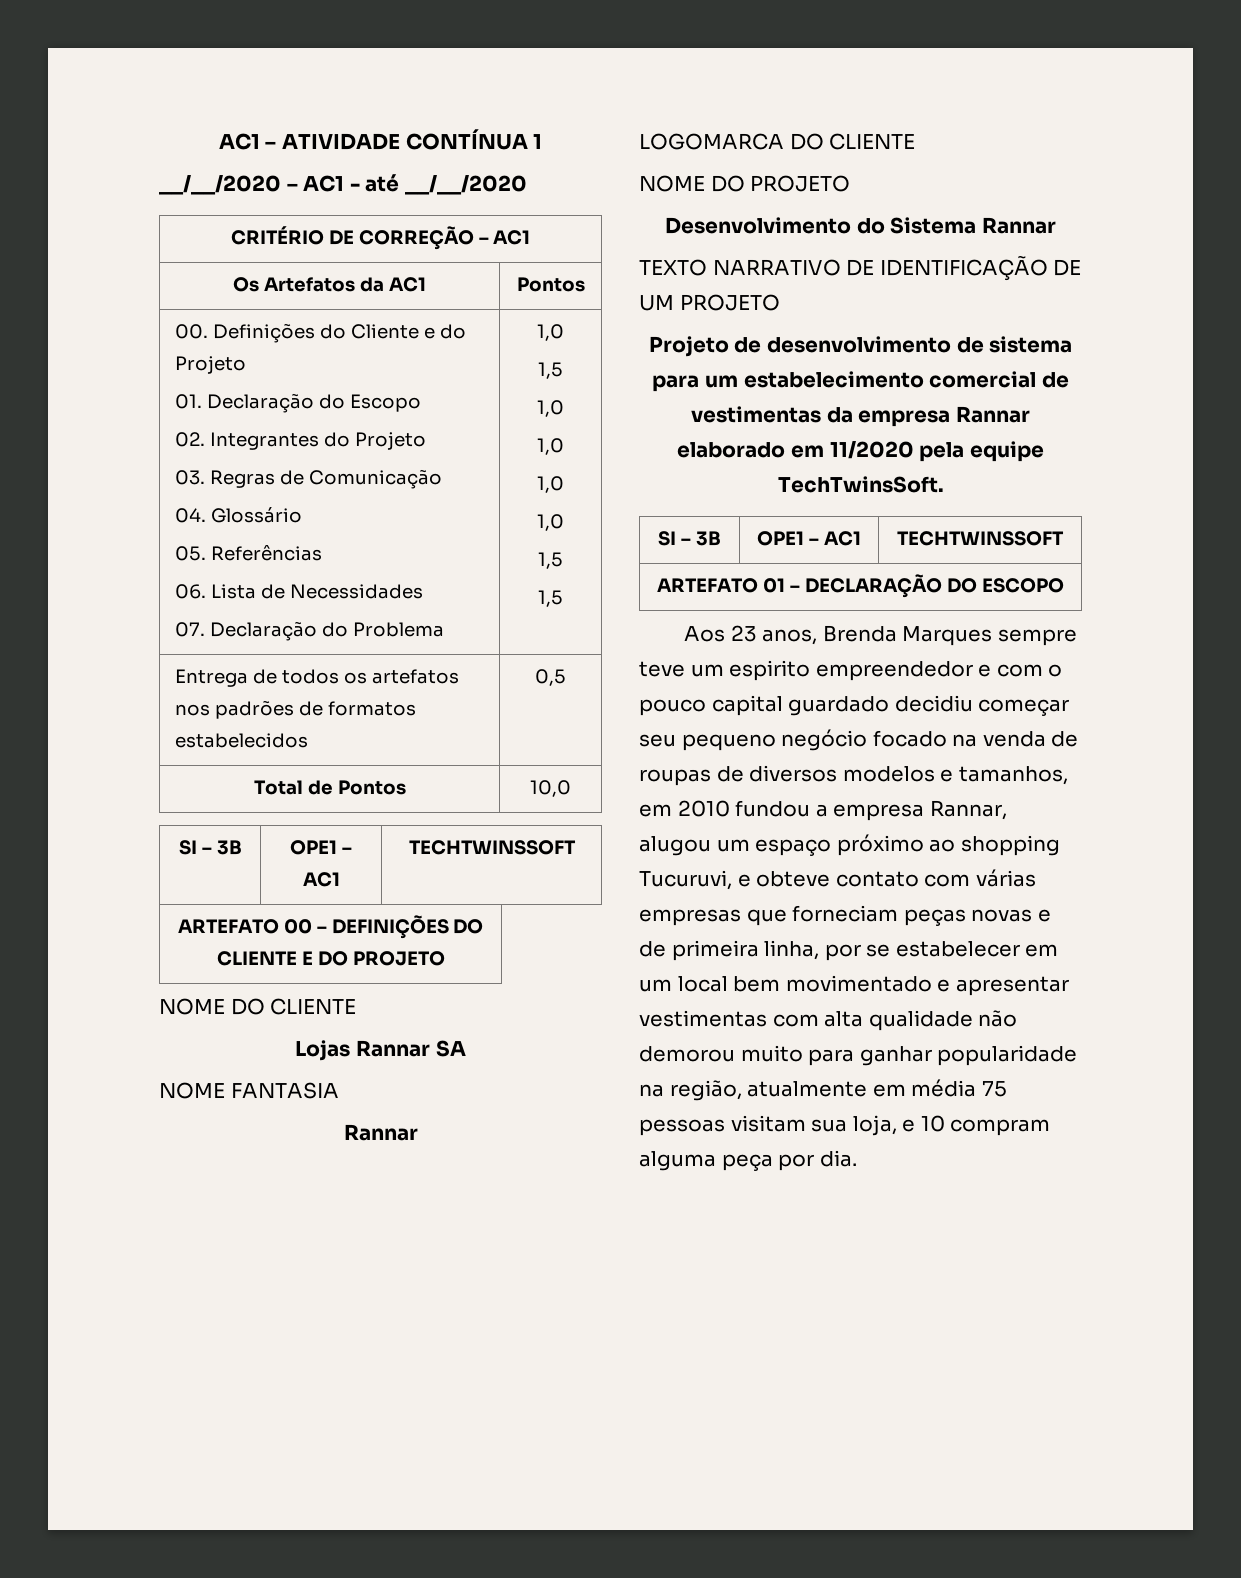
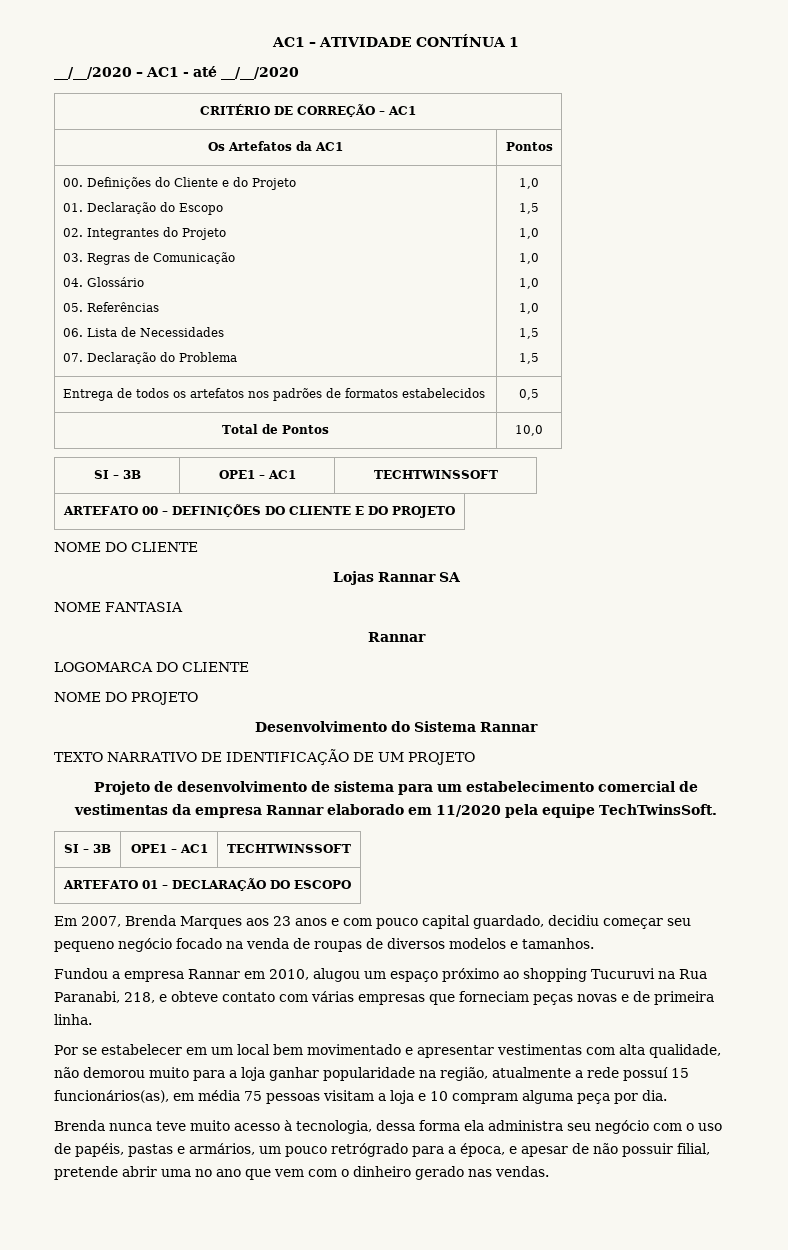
- Aos 23 anos, Brenda Marques sempre teve um espirito empreendedor e com o pouco capital guardado decidiu começar seu pequeno negócio focado na venda de roupas de diversos modelos e tamanhos, em 2010 fundou a empresa Rannar, alugou um espaço próximo ao shopping Tucuruvi, e obteve contato com várias empresas que forneciam peças novas e de primeira linha, por se estabelecer em um local bem movimentado e apresentar vestimentas com alta qualidade não demorou muito para ganhar popularidade na região, atualmente em média 75 pessoas visitam sua loja, e 10 compram alguma peça por dia.
+ Em 2007, Brenda Marques aos 23 anos e com pouco capital guardado, decidiu começar seu pequeno negócio focado na venda de roupas de diversos modelos e tamanhos.
+ Fundou a empresa Rannar em 2010, alugou um espaço próximo ao shopping Tucuruvi na Rua Paranabi, 218, e obteve contato com várias empresas que forneciam peças novas e de primeira linha.
+ Por se estabelecer em um local bem movimentado e apresentar vestimentas com alta qualidade, não demorou muito para a loja ganhar popularidade na região, atualmente a rede possuí 15 funcionários(as), em média 75 pessoas visitam a loja e 10 compram alguma peça por dia.
+ Brenda nunca teve muito acesso à tecnologia, dessa forma ela administra seu negócio com o uso de papéis, pastas e armários, um pouco retrógrado para a época, e apesar de não possuir filial, pretende abrir uma no ano que vem com o dinheiro gerado nas vendas.

